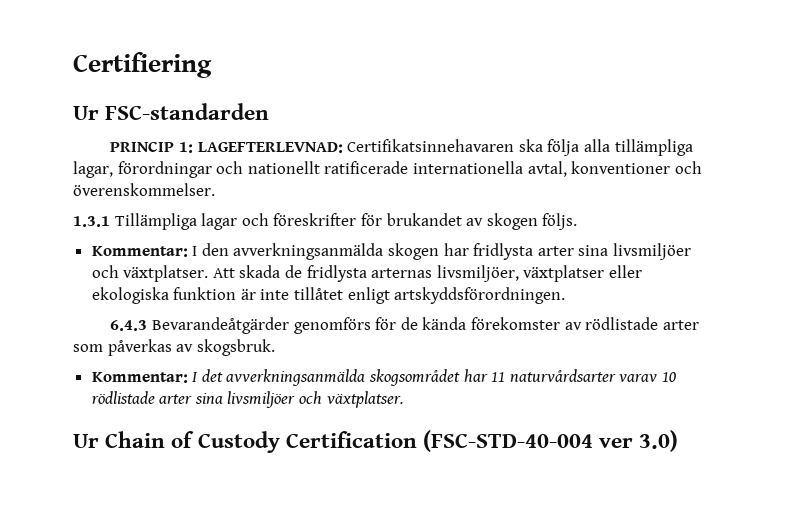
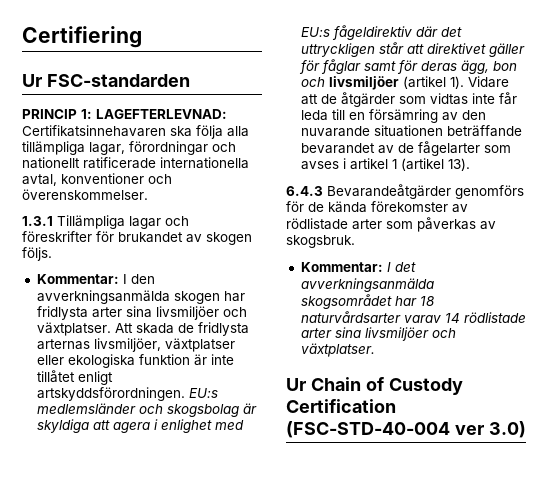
+ EU:s medlemsländer och skogsbolag är skyldiga att agera i enlighet med EU:s fågeldirektiv där det uttryckligen står att direktivet gäller för fåglar samt för deras ägg, bon och livsmiljöer (artikel 1). Vidare att de åtgärder som vidtas inte får leda till en försämring av den nuvarande situationen beträffande bevarandet av de fågelarter som avses i artikel 1 (artikel 13).
- Kommentar: I det avverkningsanmälda skogsområdet har 11 naturvårdsarter varav 10 rödlistade arter sina livsmiljöer och växtplatser.
+ Kommentar: I det avverkningsanmälda skogsområdet har 18 naturvårdsarter varav 14 rödlistade arter sina livsmiljöer och växtplatser.

